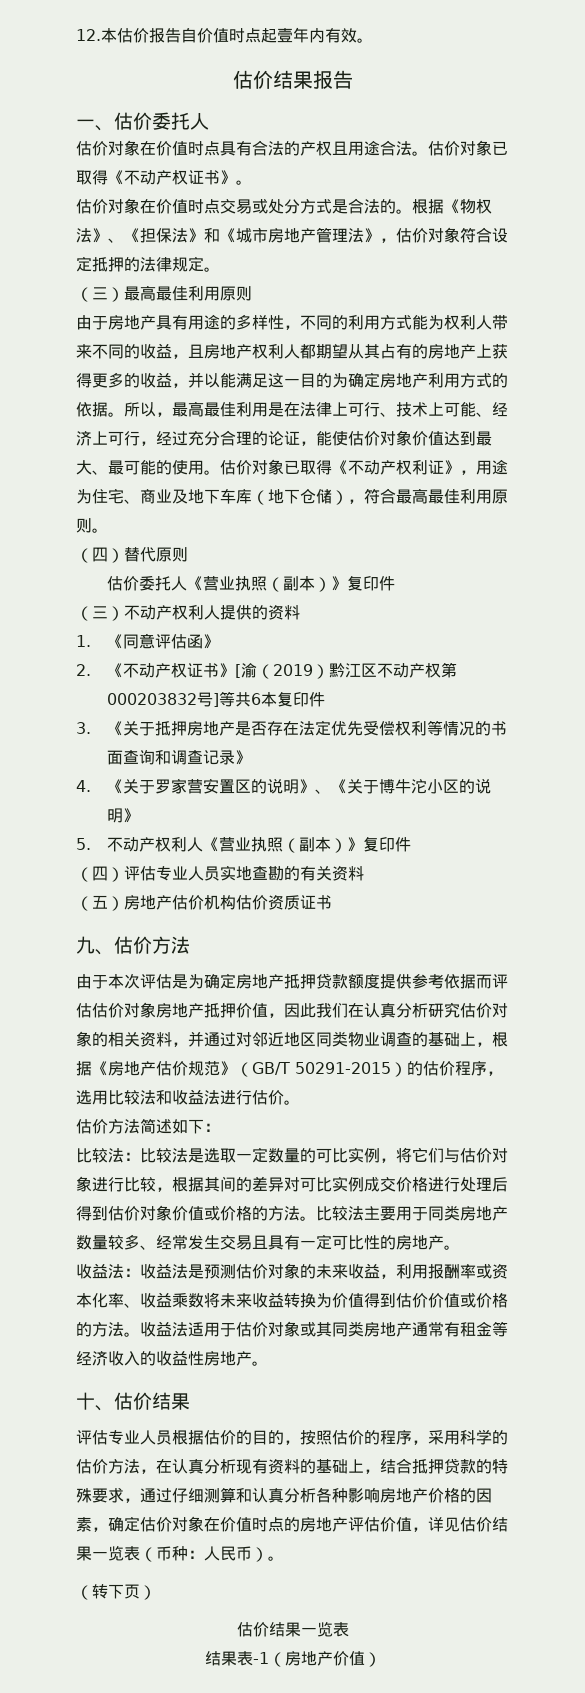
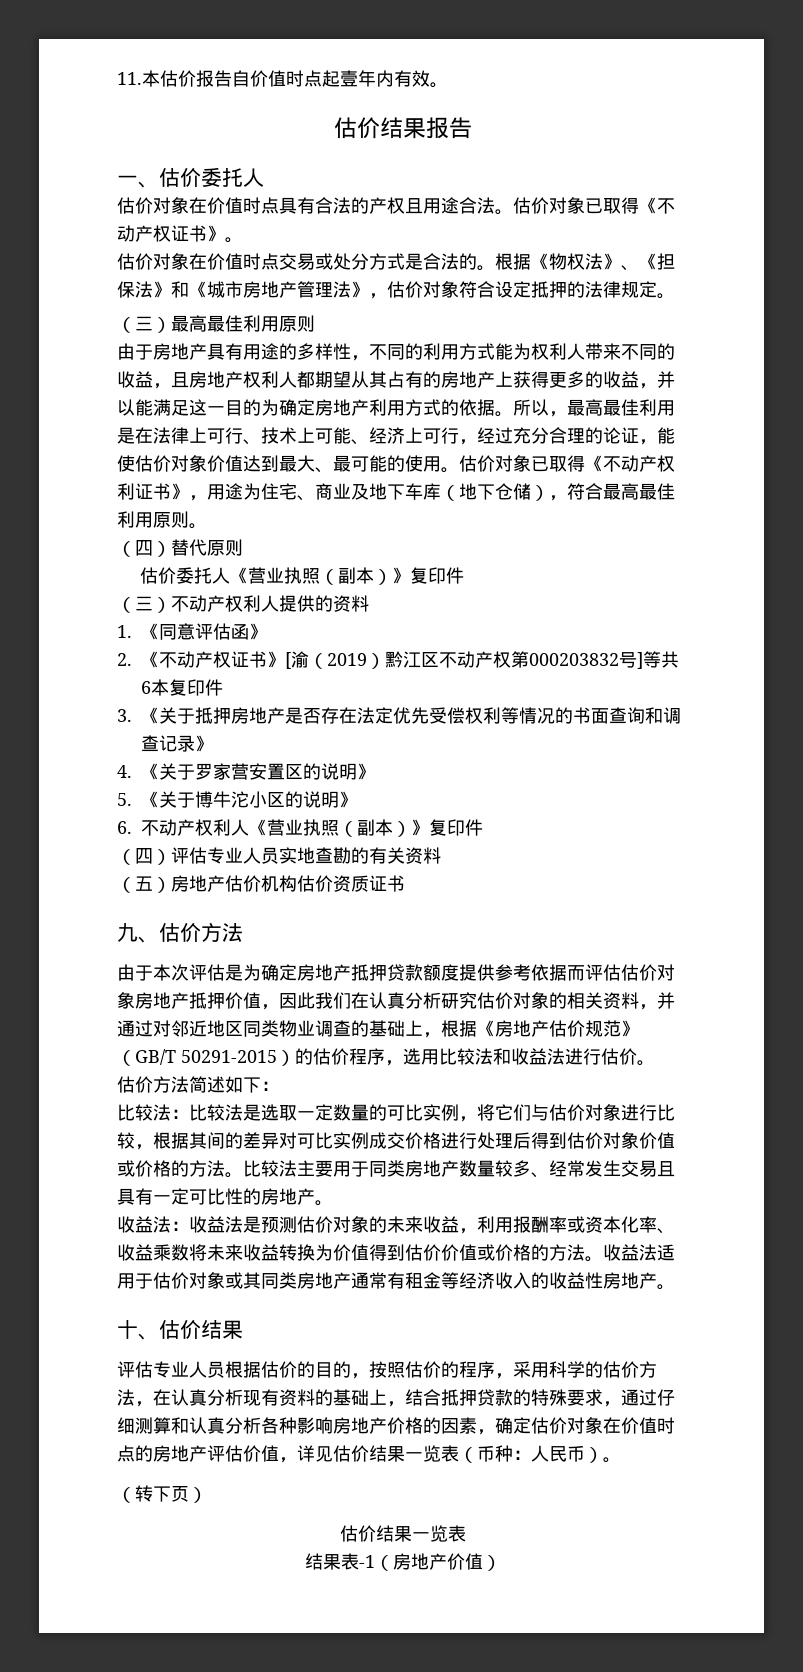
- 12.本估价报告自价值时点起壹年内有效。
+ 11.本估价报告自价值时点起壹年内有效。
- 估价对象已取得《不动产权利证》，用途为住宅、商业及地下车库（地下仓储），符合最高最佳利用原则。
+ 估价对象已取得《不动产权利证书》，用途为住宅、商业及地下车库（地下仓储），符合最高最佳利用原则。
- 4.《关于罗家营安置区的说明》、《关于博牛沱小区的说明》
+ 4.《关于罗家营安置区的说明》
+ 5.《关于博牛沱小区的说明》
- 5.不动产权利人《营业执照（副本）》复印件
+ 6.不动产权利人《营业执照（副本）》复印件

